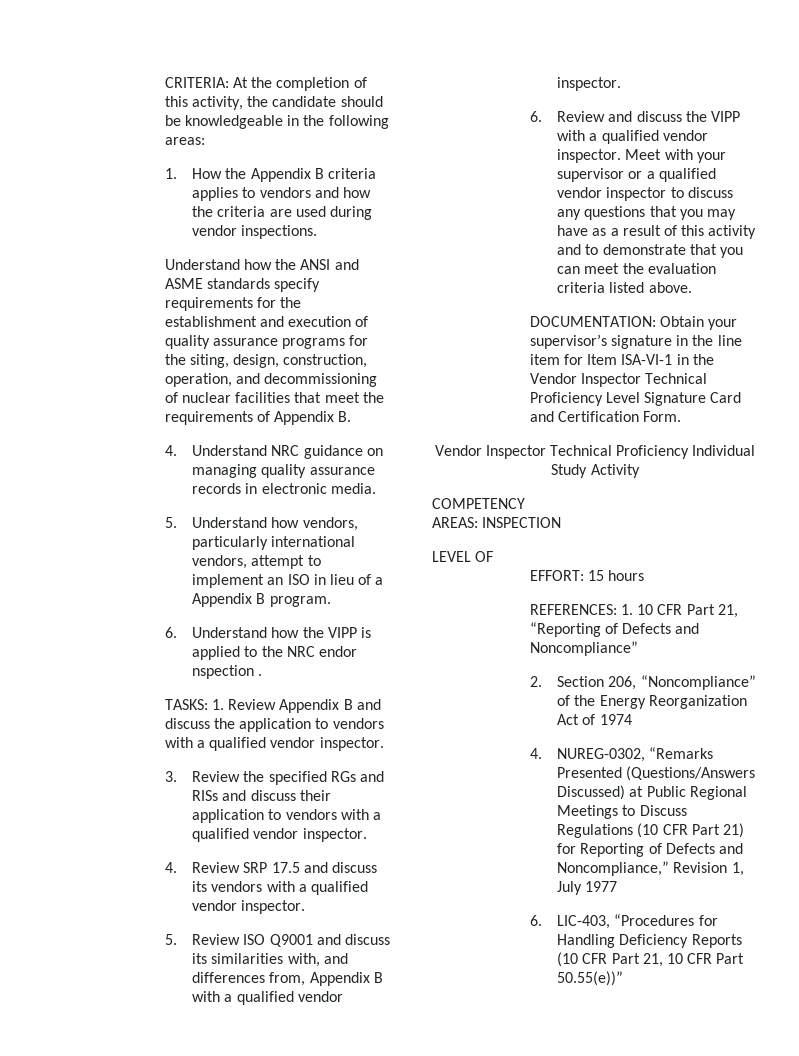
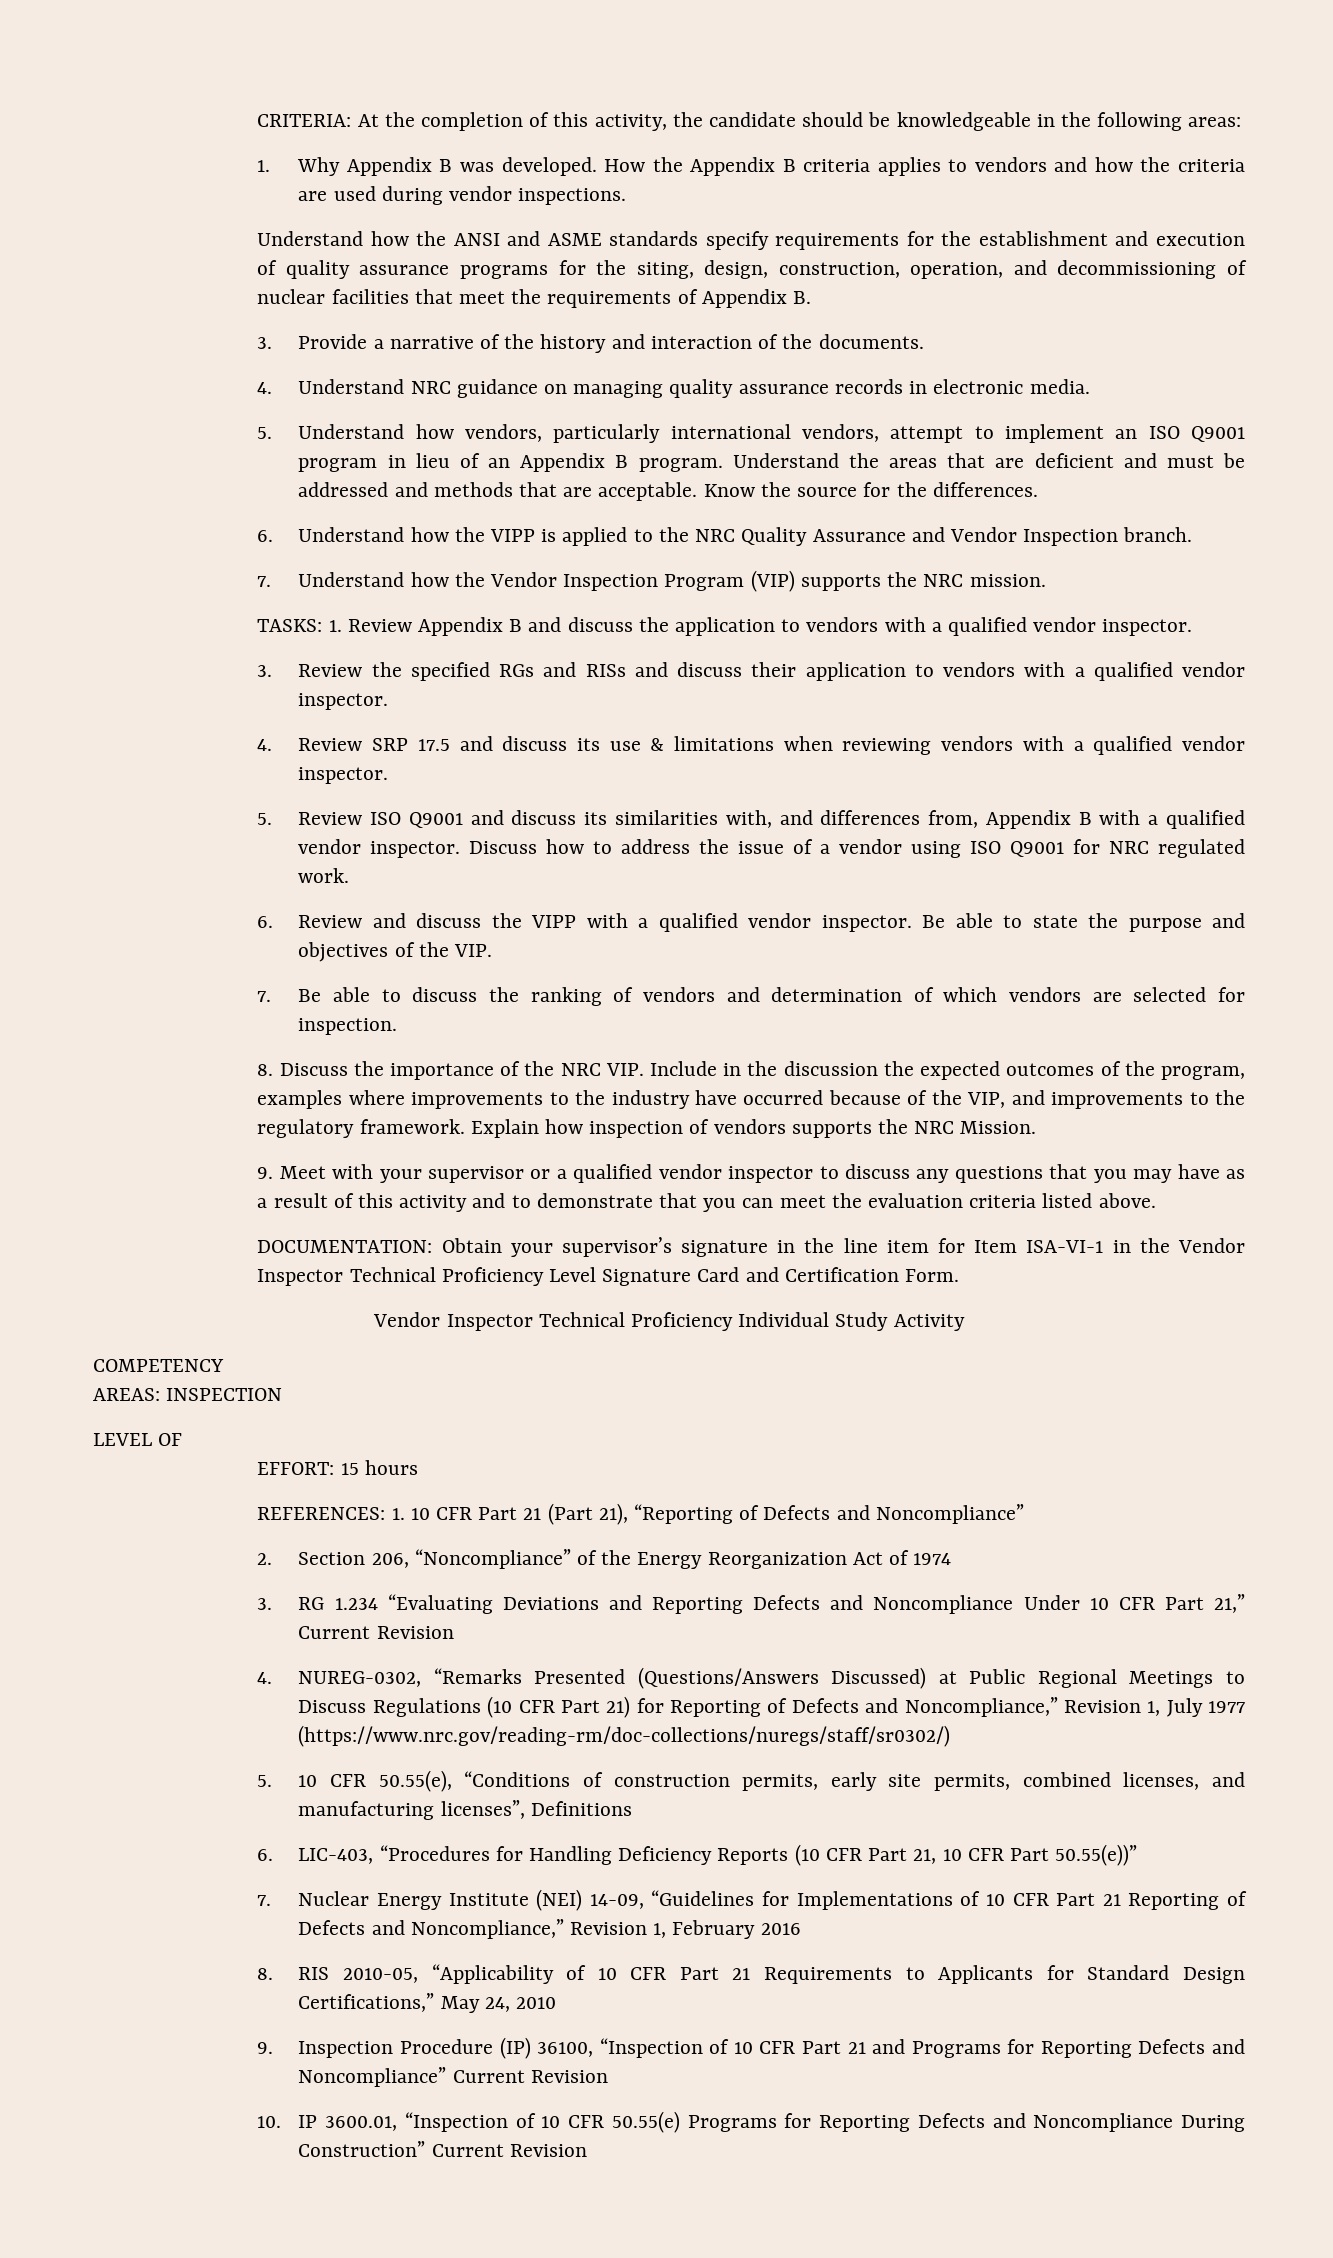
- 1. How the Appendix B criteria applies to vendors and how the criteria are used during vendor inspections.
+ 1. Why Appendix B was developed. How the Appendix B criteria applies to vendors and how the criteria are used during vendor inspections.
+ 3. Provide a narrative of the history and interaction of the documents.
- 5. Understand how vendors, particularly international vendors, attempt to implement an ISO in lieu of a Appendix B program.
+ 5. Understand how vendors, particularly international vendors, attempt to implement an ISO Q9001 program in lieu of an Appendix B program. Understand the areas that are deficient and must be addressed and methods that are acceptable. Know the source for the differences.
- 6. Understand how the VIPP is applied to the NRC endor nspection .
+ 6. Understand how the VIPP is applied to the NRC Quality Assurance and Vendor Inspection branch.
+ 7. Understand how the Vendor Inspection Program (VIP) supports the NRC mission.
- 4. Review SRP 17.5 and discuss its vendors with a qualified vendor inspector.
+ 4. Review SRP 17.5 and discuss its use & limitations when reviewing vendors with a qualified vendor inspector.
+ Discuss how to address the issue of a vendor using ISO Q9001 for NRC regulated work.
- Meet with your supervisor or a qualified vendor inspector to discuss any questions that you may have as a result of this activity and to demonstrate that you can meet the evaluation criteria listed above.
+ Be able to state the purpose and objectives of the VIP.
+ 7. Be able to discuss the ranking of vendors and determination of which vendors are selected for inspection.
+ 8. Discuss the importance of the NRC VIP. Include in the discussion the expected outcomes of the program, examples where improvements to the industry have occurred because of the VIP, and improvements to the regulatory framework. Explain how inspection of vendors supports the NRC Mission.
+ 9. Meet with your supervisor or a qualified vendor inspector to discuss any questions that you may have as a result of this activity and to demonstrate that you can meet the evaluation criteria listed above.
- REFERENCES: 1. 10 CFR Part 21, “Reporting of Defects and Noncompliance”
+ REFERENCES: 1. 10 CFR Part 21 (Part 21), “Reporting of Defects and Noncompliance”
+ 3. RG 1.234 “Evaluating Deviations and Reporting Defects and Noncompliance Under 10 CFR Part 21,” Current Revision
- 4. NUREG-0302, “Remarks Presented (Questions/Answers Discussed) at Public Regional Meetings to Discuss Regulations (10 CFR Part 21) for Reporting of Defects and Noncompliance,” Revision 1, July 1977
+ 4. NUREG-0302, “Remarks Presented (Questions/Answers Discussed) at Public Regional Meetings to Discuss Regulations (10 CFR Part 21) for Reporting of Defects and Noncompliance,” Revision 1, July 1977 (https://www.nrc.gov/reading-rm/doc-collections/nuregs/staff/sr0302/)
+ 5. 10 CFR 50.55(e), “Conditions of construction permits, early site permits, combined licenses, and manufacturing licenses”, Definitions
+ 7. Nuclear Energy Institute (NEI) 14-09, “Guidelines for Implementations of 10 CFR Part 21 Reporting of Defects and Noncompliance,” Revision 1, February 2016
+ 8. RIS 2010-05, “Applicability of 10 CFR Part 21 Requirements to Applicants for Standard Design Certifications,” May 24, 2010
+ 9. Inspection Procedure (IP) 36100, “Inspection of 10 CFR Part 21 and Programs for Reporting Defects and Noncompliance” Current Revision
+ 10. IP 3600.01, “Inspection of 10 CFR 50.55(e) Programs for Reporting Defects and Noncompliance During Construction” Current Revision

